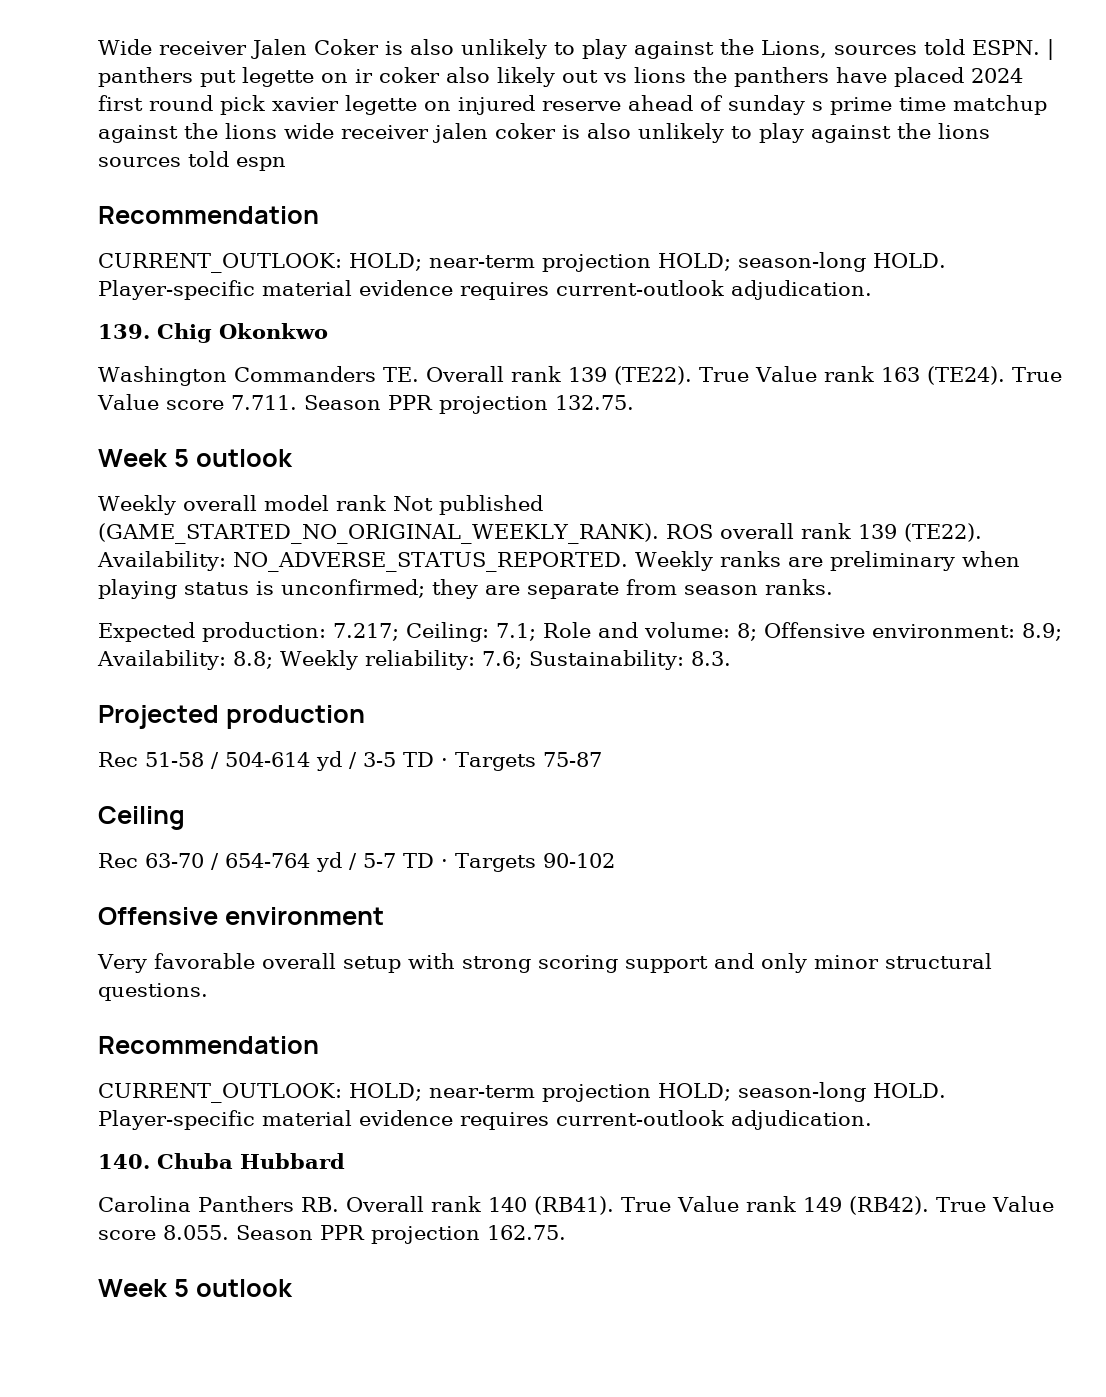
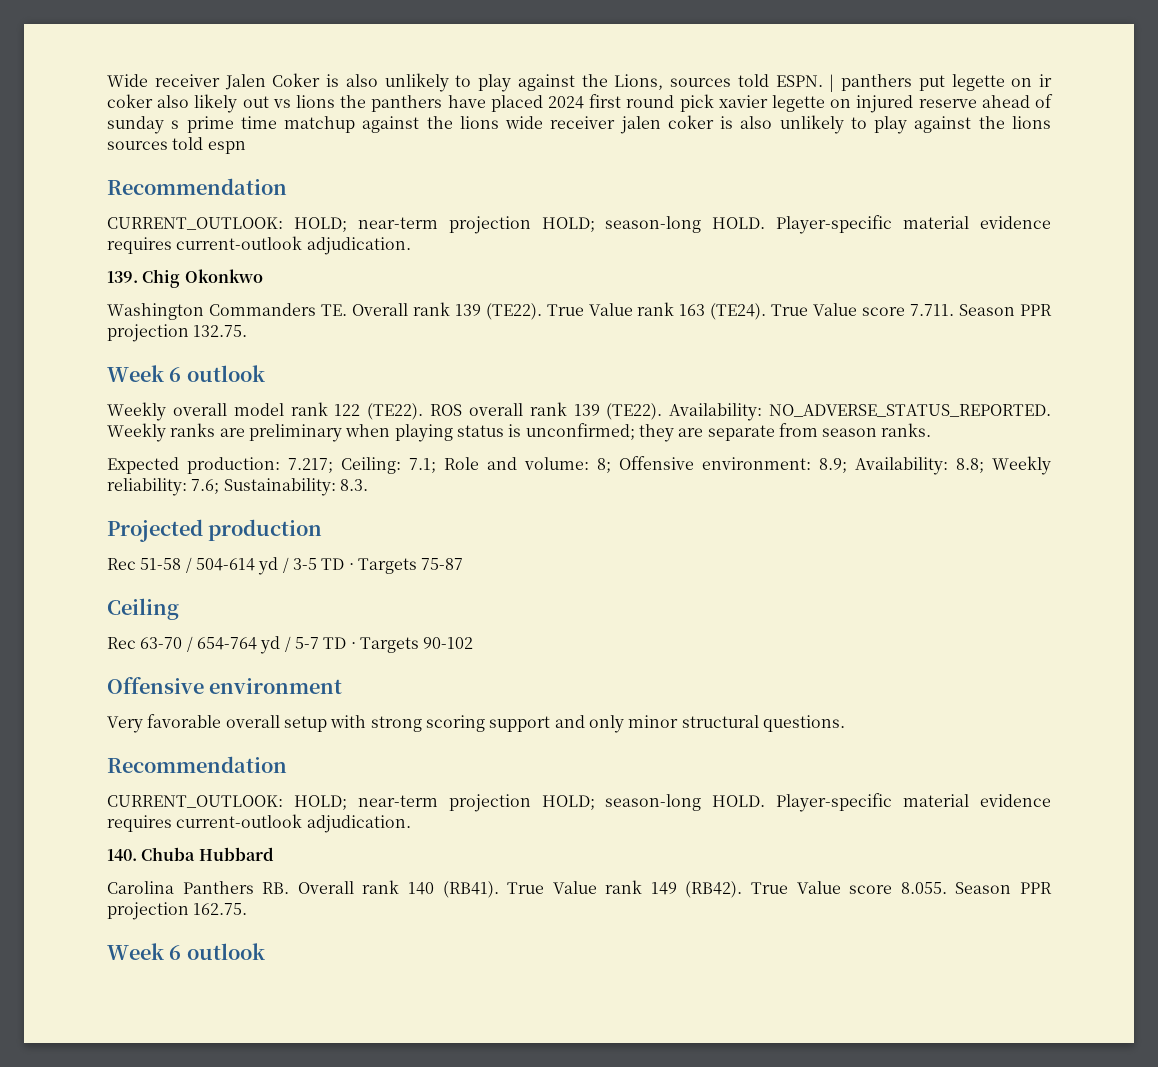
  True Value score 7.711. Season PPR projection 132.75.
- Week 5 outlook
+ Week 6 outlook
- Weekly overall model rank Not published (GAME_STARTED_NO_ORIGINAL_WEEKLY_RANK).
+ Weekly overall model rank 122 (TE22).
  True Value score 8.055. Season PPR projection 162.75.
- Week 5 outlook
+ Week 6 outlook

